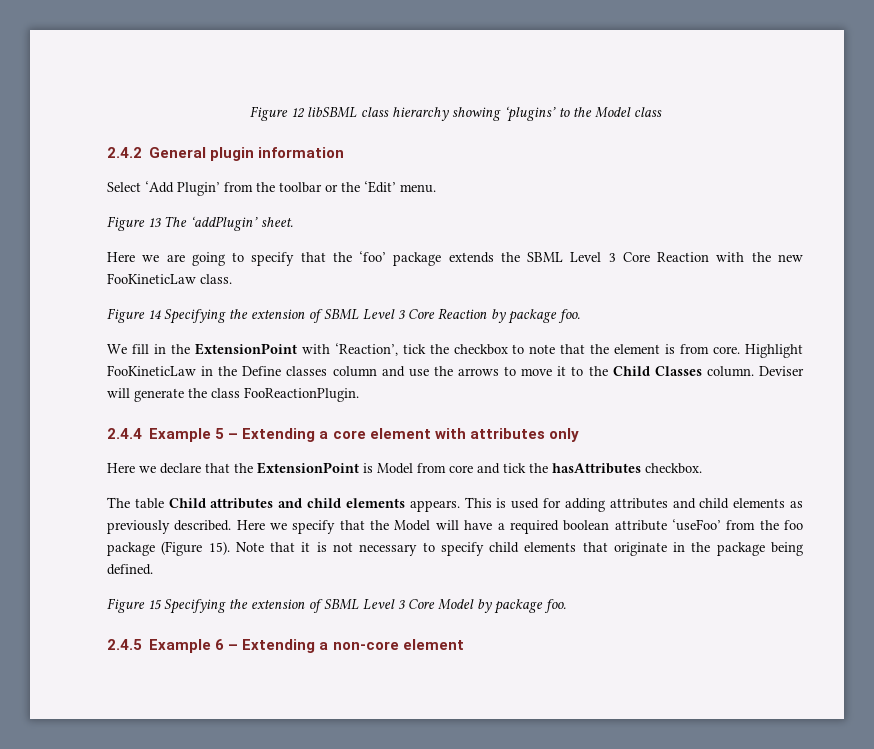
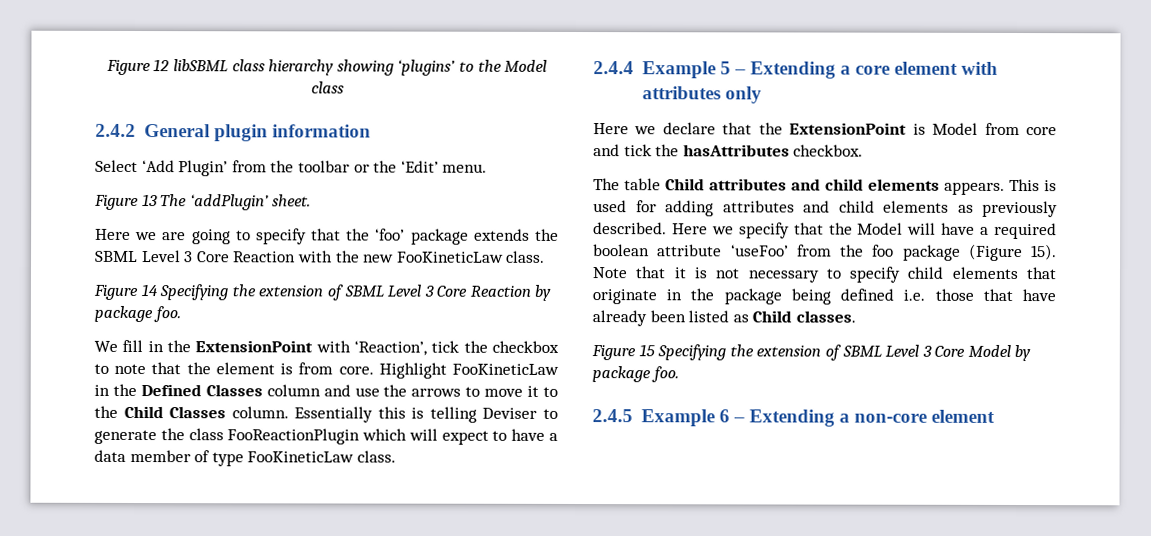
- Highlight FooKineticLaw in the Define classes column and use the arrows to move it to the Child Classes column.
+ Highlight FooKineticLaw in the Defined Classes column and use the arrows to move it to the Child Classes column.
- Deviser will generate the class FooReactionPlugin.
+ Essentially this is telling Deviser to generate the class FooReactionPlugin which will expect to have a data member of type FooKineticLaw class.
- Note that it is not necessary to specify child elements that originate in the package being defined.
+ Note that it is not necessary to specify child elements that originate in the package being defined i.e. those that have already been listed as Child classes.

